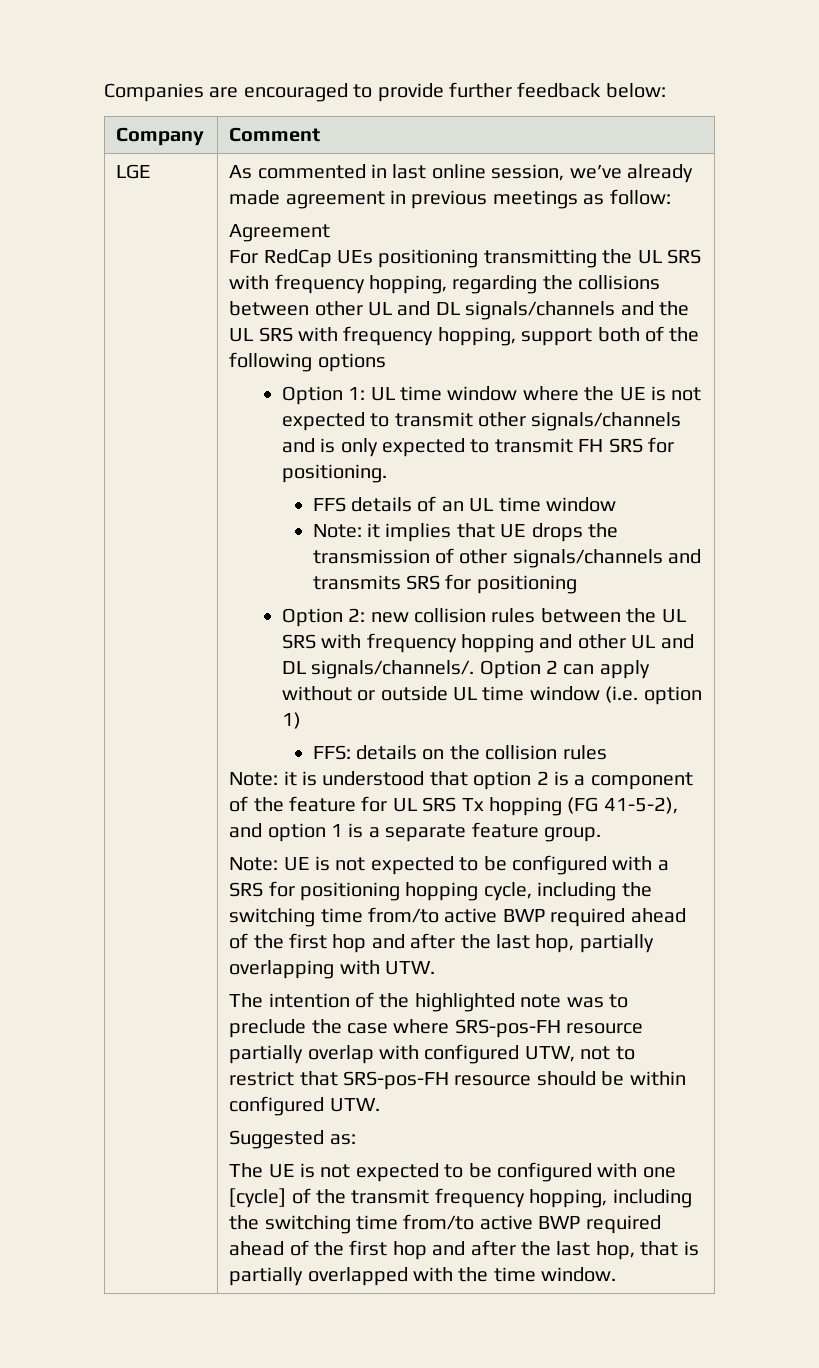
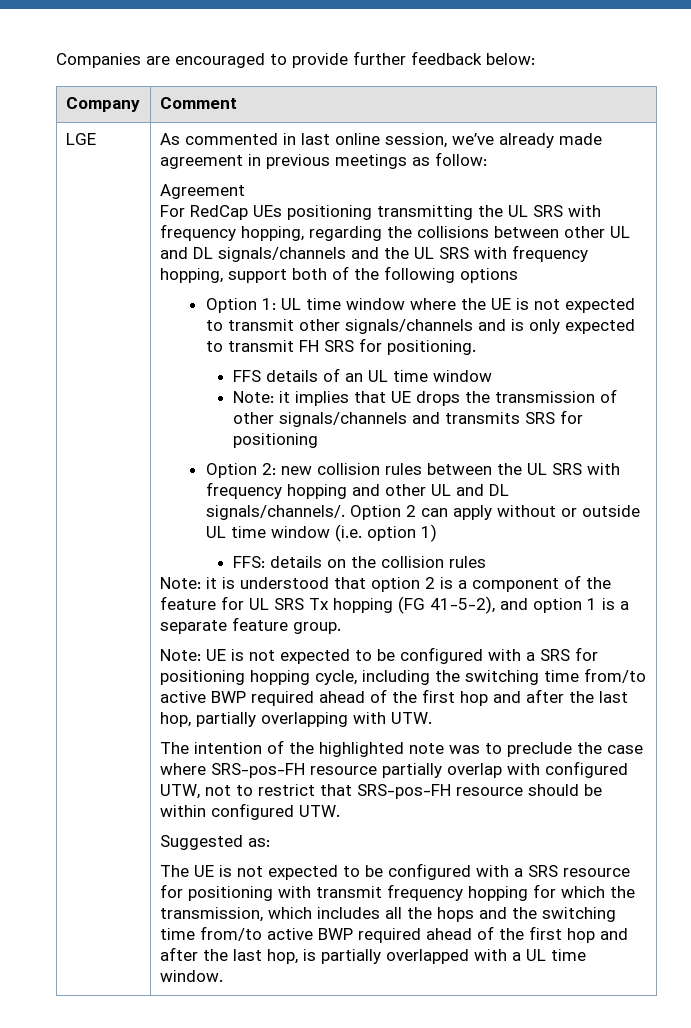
- The UE is not expected to be configured with one [cycle] of the transmit frequency hopping, including the switching time from/to active BWP required ahead of the first hop and after the last hop, that is partially overlapped with the time window.
+ The UE is not expected to be configured with a SRS resource for positioning with transmit frequency hopping for which the transmission, which includes all the hops and the switching time from/to active BWP required ahead of the first hop and after the last hop, is partially overlapped with a UL time window.

